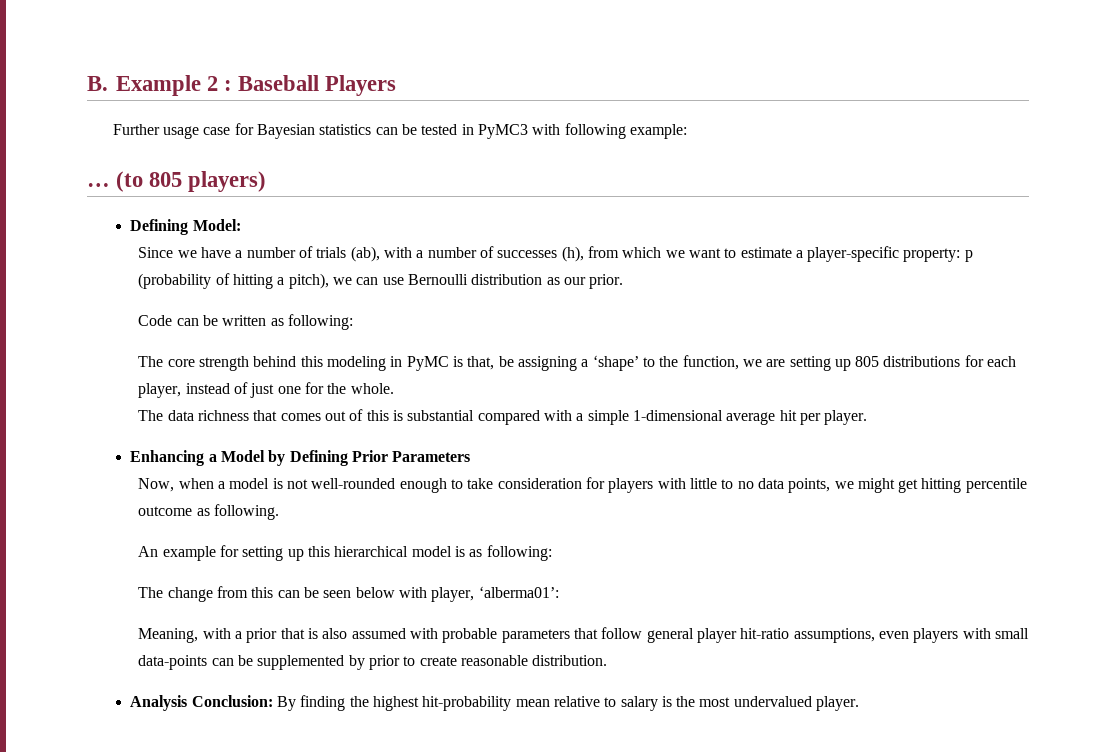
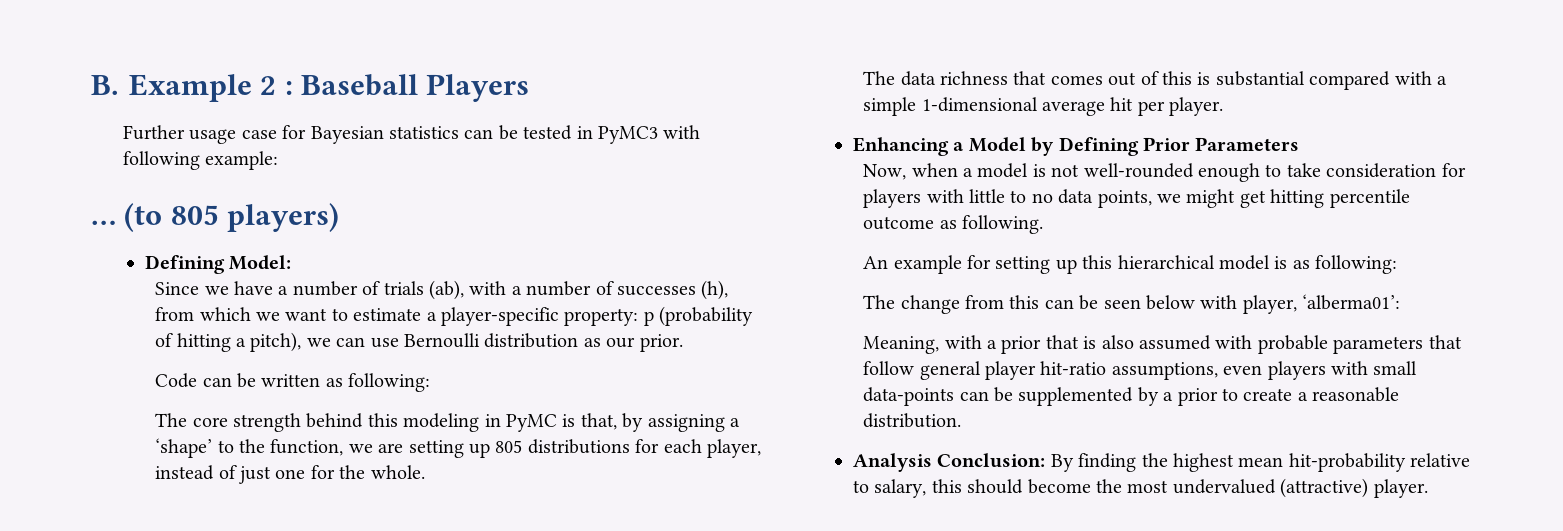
- The core strength behind this modeling in PyMC is that, be assigning a ‘shape’ to the function, we are setting up 805 distributions for each player, instead of just one for the whole.
+ The core strength behind this modeling in PyMC is that, by assigning a ‘shape’ to the function, we are setting up 805 distributions for each player, instead of just one for the whole.
- Meaning, with a prior that is also assumed with probable parameters that follow general player hit-ratio assumptions, even players with small data-points can be supplemented by prior to create reasonable distribution.
+ Meaning, with a prior that is also assumed with probable parameters that follow general player hit-ratio assumptions, even players with small data-points can be supplemented by a prior to create a reasonable distribution.
- Analysis Conclusion: By finding the highest hit-probability mean relative to salary is the most undervalued player.
+ Analysis Conclusion: By finding the highest mean hit-probability relative to salary, this should become the most undervalued (attractive) player.

